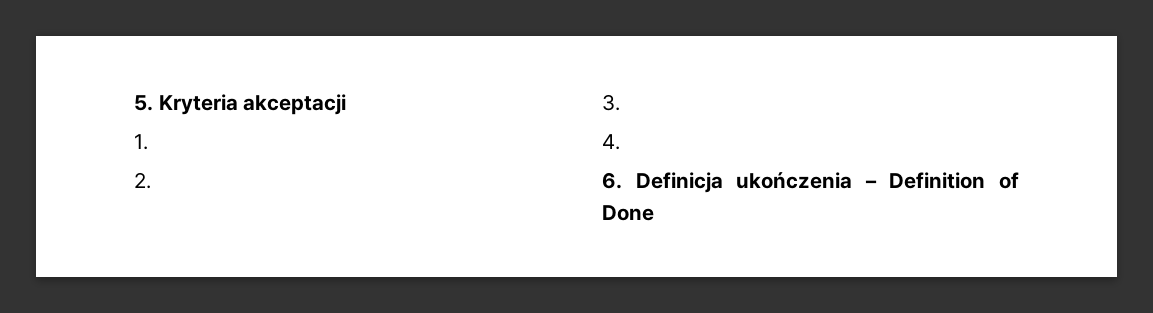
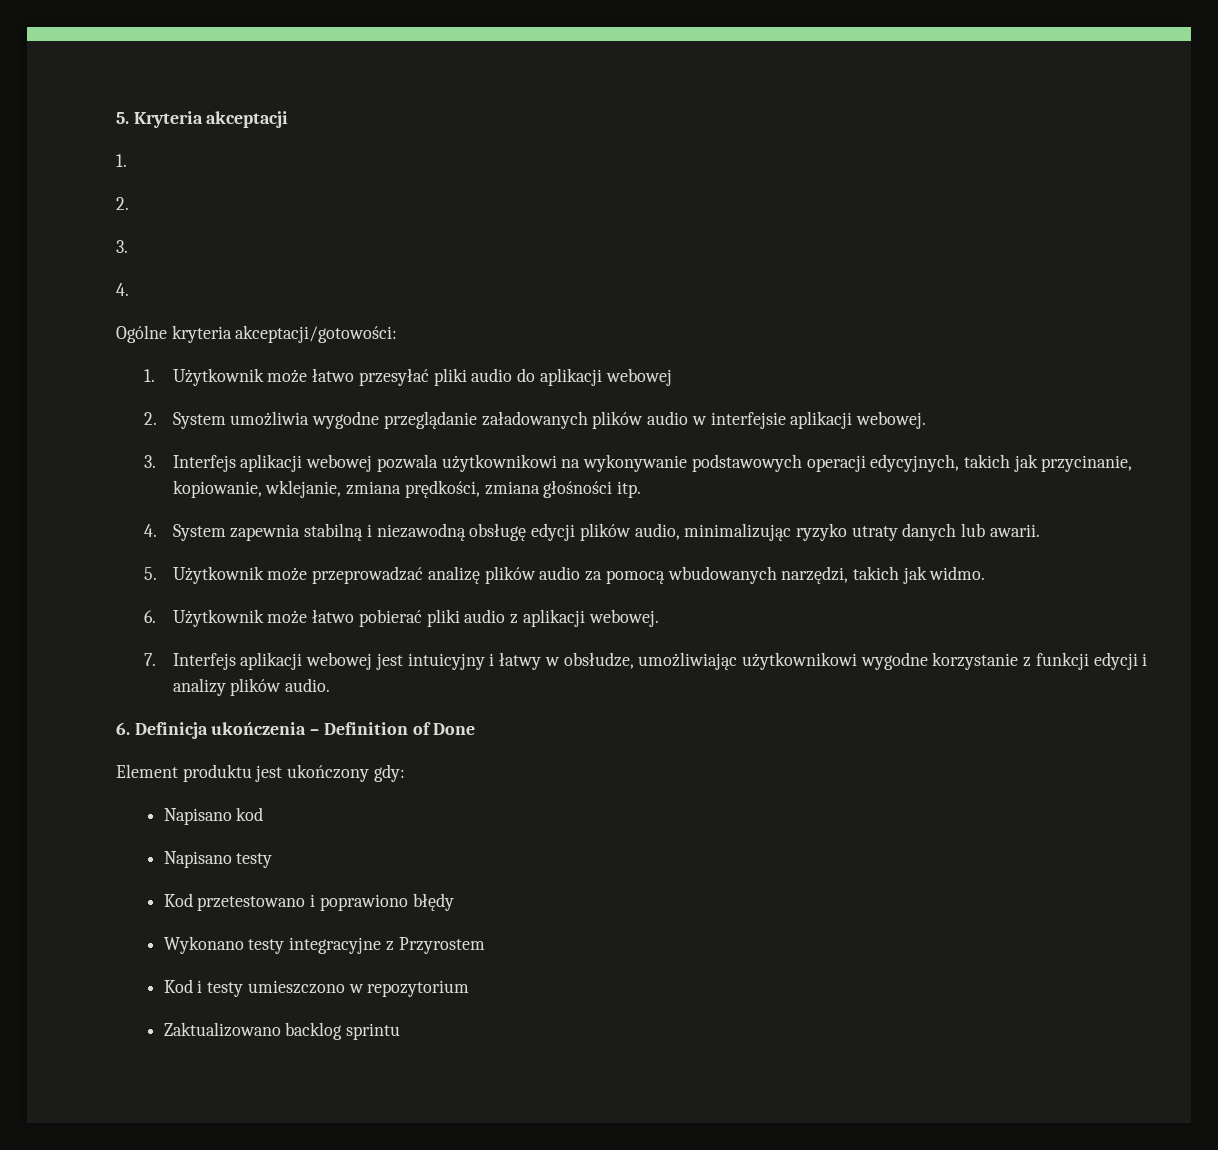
+ Ogólne kryteria akceptacji/gotowości:
+ 1. Użytkownik może łatwo przesyłać pliki audio do aplikacji webowej
+ 2. System umożliwia wygodne przeglądanie załadowanych plików audio w interfejsie aplikacji webowej.
+ 3. Interfejs aplikacji webowej pozwala użytkownikowi na wykonywanie podstawowych operacji edycyjnych, takich jak przycinanie, kopiowanie, wklejanie, zmiana prędkości, zmiana głośności itp.
+ 4. System zapewnia stabilną i niezawodną obsługę edycji plików audio, minimalizując ryzyko utraty danych lub awarii.
+ 5. Użytkownik może przeprowadzać analizę plików audio za pomocą wbudowanych narzędzi, takich jak widmo.
+ 6. Użytkownik może łatwo pobierać pliki audio z aplikacji webowej.
+ 7. Interfejs aplikacji webowej jest intuicyjny i łatwy w obsłudze, umożliwiając użytkownikowi wygodne korzystanie z funkcji edycji i analizy plików audio.
+ Element produktu jest ukończony gdy:
+ Napisano kod
+ Napisano testy
+ Kod przetestowano i poprawiono błędy
+ Wykonano testy integracyjne z Przyrostem
+ Kod i testy umieszczono w repozytorium
+ Zaktualizowano backlog sprintu

